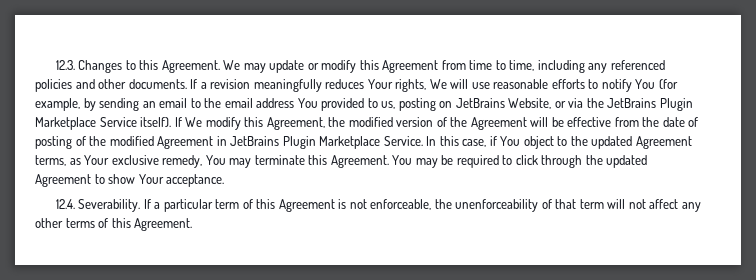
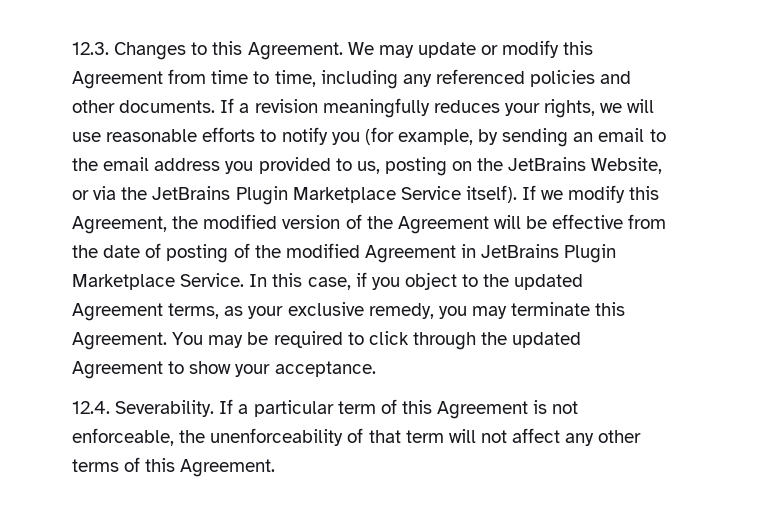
- If a revision meaningfully reduces Your rights, We will use reasonable efforts to notify You (for example, by sending an email to the email address You provided to us, posting on JetBrains Website, or via the JetBrains Plugin Marketplace Service itself).
+ If a revision meaningfully reduces your rights, we will use reasonable efforts to notify you (for example, by sending an email to the email address you provided to us, posting on the JetBrains Website, or via the JetBrains Plugin Marketplace Service itself).
- If We modify this Agreement, the modified version of the Agreement will be effective from the date of posting of the modified Agreement in JetBrains Plugin Marketplace Service.
+ If we modify this Agreement, the modified version of the Agreement will be effective from the date of posting of the modified Agreement in JetBrains Plugin Marketplace Service.
- In this case, if You object to the updated Agreement terms, as Your exclusive remedy, You may terminate this Agreement.
+ In this case, if you object to the updated Agreement terms, as your exclusive remedy, you may terminate this Agreement.
- You may be required to click through the updated Agreement to show Your acceptance.
+ You may be required to click through the updated Agreement to show your acceptance.

